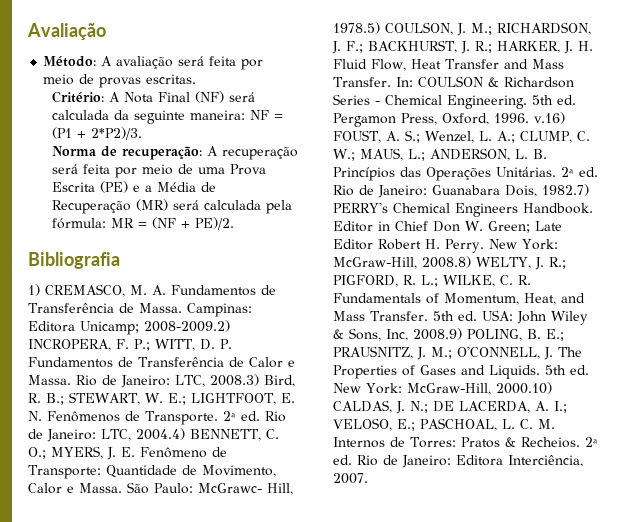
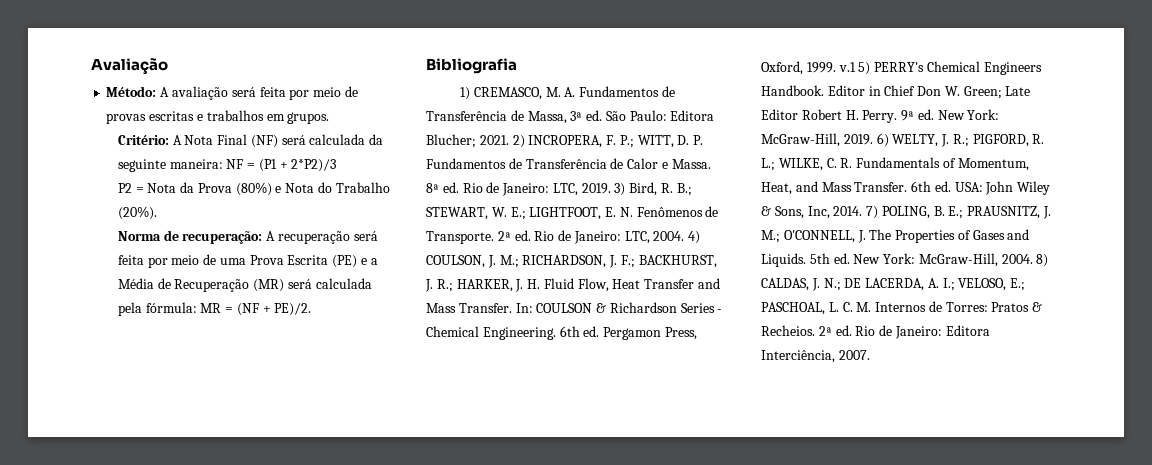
- Método: A avaliação será feita por meio de provas escritas.
+ Método: A avaliação será feita por meio de provas escritas e trabalhos em grupos.
- Critério: A Nota Final (NF) será calculada da seguinte maneira: NF = (P1 + 2*P2)/3.
+ Critério: A Nota Final (NF) será calculada da seguinte maneira: NF = (P1 + 2*P2)/3
+ P2 = Nota da Prova (80%) e Nota do Trabalho (20%).
- 1) CREMASCO, M. A. Fundamentos de Transferência de Massa. Campinas: Editora Unicamp; 2008-2009.2) INCROPERA, F. P.; WITT, D. P. Fundamentos de Transferência de Calor e Massa.
+ 1) CREMASCO, M. A. Fundamentos de Transferência de Massa, 3ª ed. São Paulo: Editora Blucher; 2021. 2) INCROPERA, F. P.; WITT, D. P. Fundamentos de Transferência de Calor e Massa.
- Rio de Janeiro: LTC, 2008.3) Bird, R. B.; STEWART, W. E.; LIGHTFOOT, E. N. Fenômenos de Transporte.
+ 8ª ed. Rio de Janeiro: LTC, 2019. 3) Bird, R. B.; STEWART, W. E.; LIGHTFOOT, E. N. Fenômenos de Transporte.
- 2ª ed. Rio de Janeiro: LTC, 2004.4) BENNETT, C. O.; MYERS, J. E. Fenômeno de Transporte: Quantidade de Movimento, Calor e Massa. São Paulo: McGrawc- Hill, 1978.5) COULSON, J. M.; RICHARDSON, J. F.; BACKHURST, J. R.; HARKER, J. H. Fluid Flow, Heat Transfer and Mass Transfer.
+ 2ª ed. Rio de Janeiro: LTC, 2004. 4) COULSON, J. M.; RICHARDSON, J. F.; BACKHURST, J. R.; HARKER, J. H. Fluid Flow, Heat Transfer and Mass Transfer.
- 5th ed. Pergamon Press, Oxford, 1996. v.16) FOUST, A. S.; Wenzel, L. A.; CLUMP, C. W.; MAUS, L.; ANDERSON, L. B. Princípios das Operações Unitárias. 2ª ed. Rio de Janeiro: Guanabara Dois, 1982.7) PERRY's Chemical Engineers Handbook.
+ 6th ed. Pergamon Press, Oxford, 1999. v.1 5) PERRY's Chemical Engineers Handbook.
- New York: McGraw-Hill, 2008.8) WELTY, J. R.; PIGFORD, R. L.; WILKE, C. R. Fundamentals of Momentum, Heat, and Mass Transfer.
+ 9ª ed. New York: McGraw-Hill, 2019. 6) WELTY, J. R.; PIGFORD, R. L.; WILKE, C. R. Fundamentals of Momentum, Heat, and Mass Transfer.
- 5th ed. USA: John Wiley & Sons, Inc, 2008.9) POLING, B. E.; PRAUSNITZ, J. M.; O'CONNELL, J. The Properties of Gases and Liquids.
+ 6th ed. USA: John Wiley & Sons, Inc, 2014. 7) POLING, B. E.; PRAUSNITZ, J. M.; O'CONNELL, J. The Properties of Gases and Liquids.
- 5th ed. New York: McGraw-Hill, 2000.10) CALDAS, J. N.; DE LACERDA, A. I.; VELOSO, E.; PASCHOAL, L. C. M. Internos de Torres: Pratos & Recheios.
+ 5th ed. New York: McGraw-Hill, 2004. 8) CALDAS, J. N.; DE LACERDA, A. I.; VELOSO, E.; PASCHOAL, L. C. M. Internos de Torres: Pratos & Recheios.

